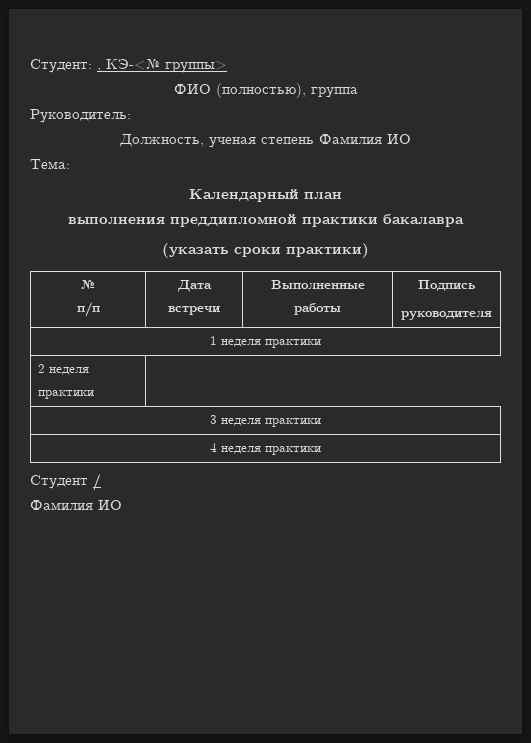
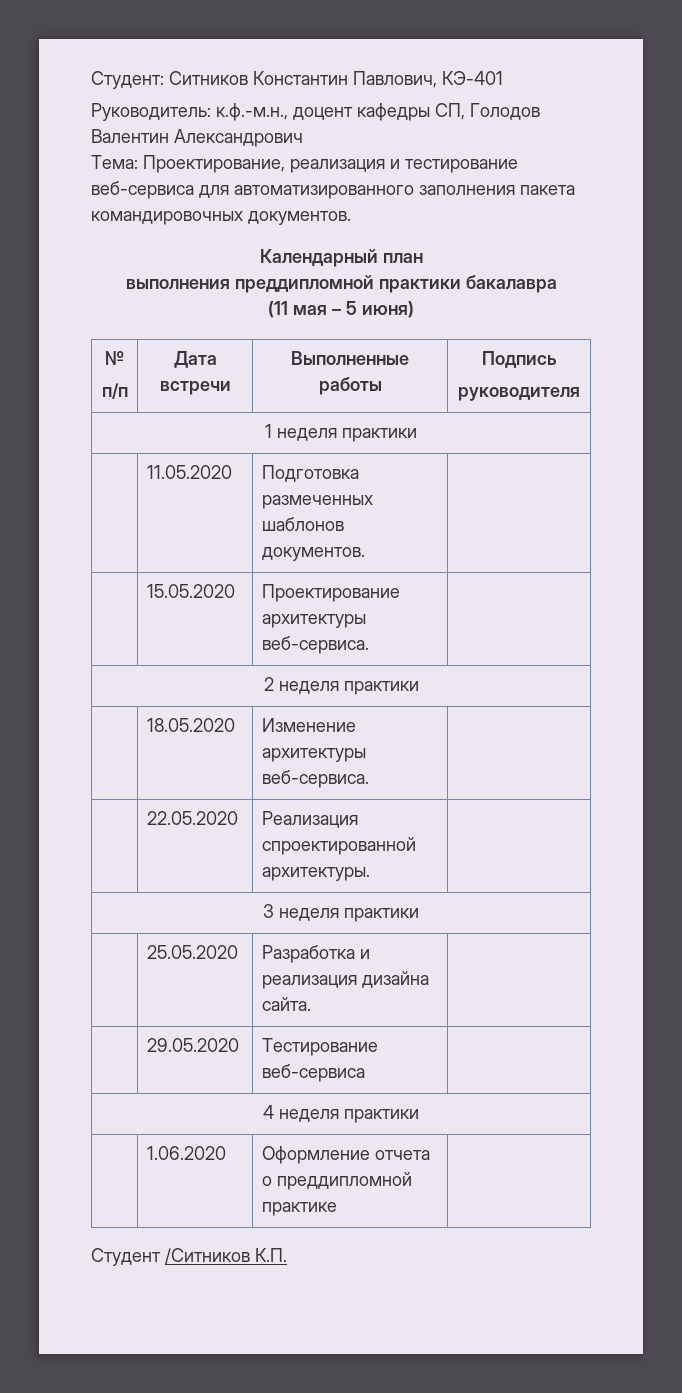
- Студент: , КЭ-<№ группы>
- ФИО (полностью), группа
- Руководитель:
- Должность, ученая степень Фамилия ИО
- Тема:
+ Студент: Ситников Константин Павлович, КЭ-401
+ Руководитель: к.ф.-м.н., доцент кафедры СП, Голодов Валентин Александрович
+ Тема: Проектирование, реализация и тестирование веб-сервиса для автоматизированного заполнения пакета командировочных документов.
- (указать сроки практики)
+ (11 мая – 5 июня)
+ | 11.05.2020 | Подготовка размеченных шаблонов документов. |
+ | 15.05.2020 | Проектирование архитектуры веб-сервиса. |
  2 неделя практики
+ | 18.05.2020 | Изменение архитектуры веб-сервиса. |
+ | 22.05.2020 | Реализация спроектированной архитектуры. |
  3 неделя практики
+ | 25.05.2020 | Разработка и реализация дизайна сайта. |
+ | 29.05.2020 | Тестирование веб-сервиса |
  4 неделя практики
- Студент /
- Фамилия ИО
+ | 1.06.2020 | Оформление отчета о преддипломной практике |
+ Студент /Ситников К.П.

